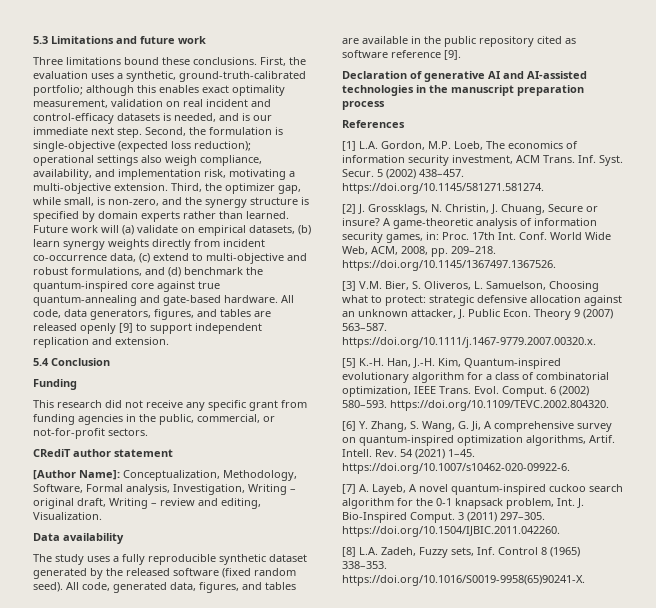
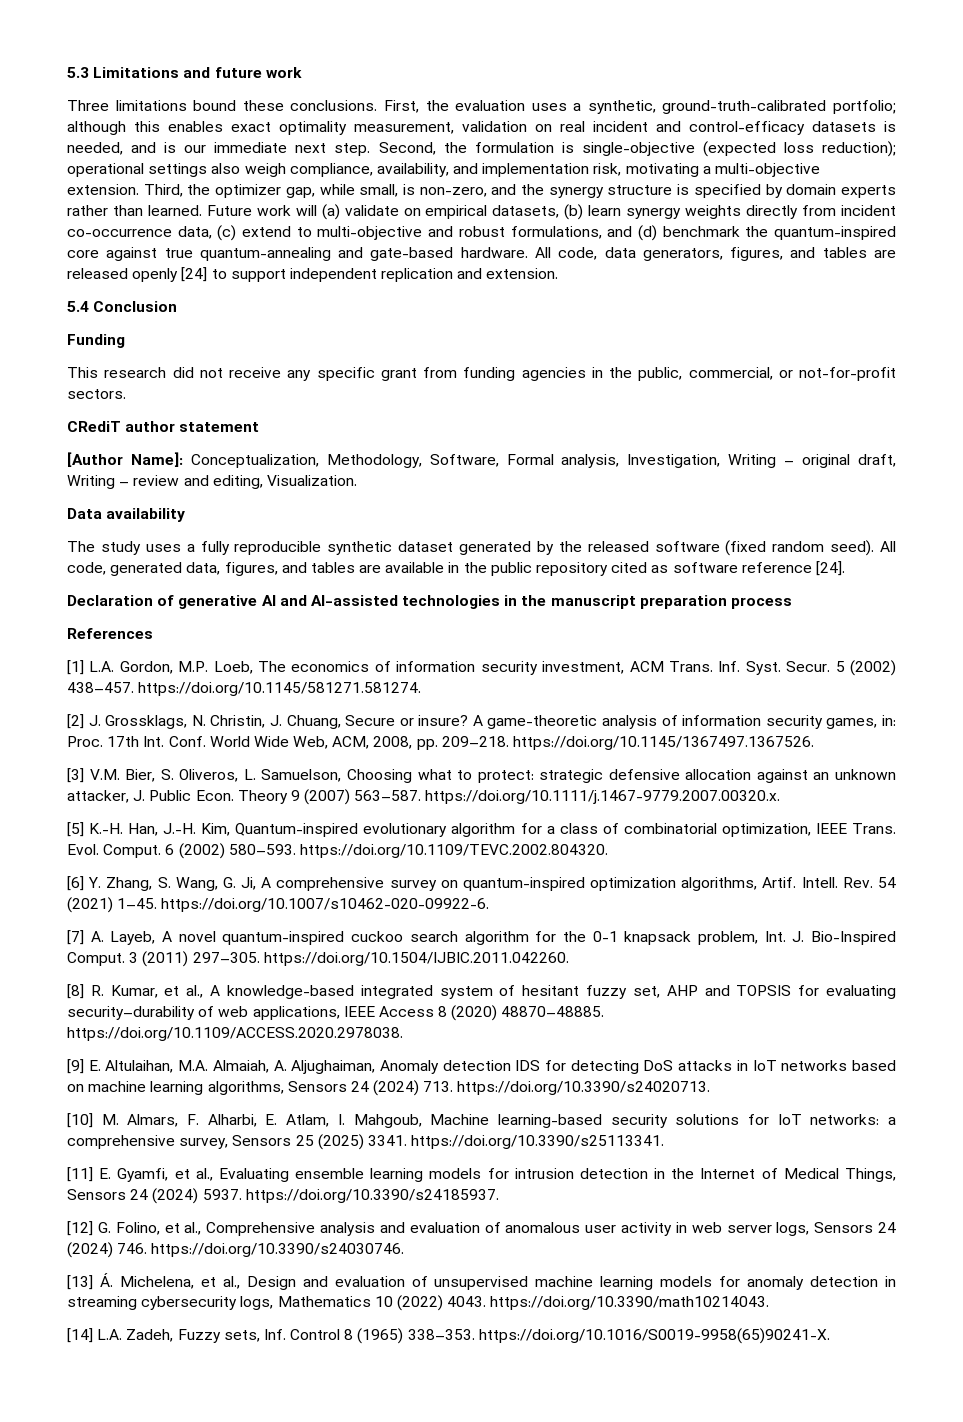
- All code, data generators, figures, and tables are released openly [9] to support independent replication and extension.
+ All code, data generators, figures, and tables are released openly [24] to support independent replication and extension.
- All code, generated data, figures, and tables are available in the public repository cited as software reference [9].
+ All code, generated data, figures, and tables are available in the public repository cited as software reference [24].
- [8] L.A. Zadeh, Fuzzy sets, Inf. Control 8 (1965) 338–353. https://doi.org/10.1016/S0019-9958(65)90241-X.
+ [8] R. Kumar, et al., A knowledge-based integrated system of hesitant fuzzy set, AHP and TOPSIS for evaluating security–durability of web applications, IEEE Access 8 (2020) 48870–48885. https://doi.org/10.1109/ACCESS.2020.2978038.
+ [9] E. Altulaihan, M.A. Almaiah, A. Aljughaiman, Anomaly detection IDS for detecting DoS attacks in IoT networks based on machine learning algorithms, Sensors 24 (2024) 713. https://doi.org/10.3390/s24020713.
+ [10] M. Almars, F. Alharbi, E. Atlam, I. Mahgoub, Machine learning-based security solutions for IoT networks: a comprehensive survey, Sensors 25 (2025) 3341. https://doi.org/10.3390/s25113341.
+ [11] E. Gyamfi, et al., Evaluating ensemble learning models for intrusion detection in the Internet of Medical Things, Sensors 24 (2024) 5937. https://doi.org/10.3390/s24185937.
+ [12] G. Folino, et al., Comprehensive analysis and evaluation of anomalous user activity in web server logs, Sensors 24 (2024) 746. https://doi.org/10.3390/s24030746.
+ [13] Á. Michelena, et al., Design and evaluation of unsupervised machine learning models for anomaly detection in streaming cybersecurity logs, Mathematics 10 (2022) 4043. https://doi.org/10.3390/math10214043.
+ [14] L.A. Zadeh, Fuzzy sets, Inf. Control 8 (1965) 338–353. https://doi.org/10.1016/S0019-9958(65)90241-X.

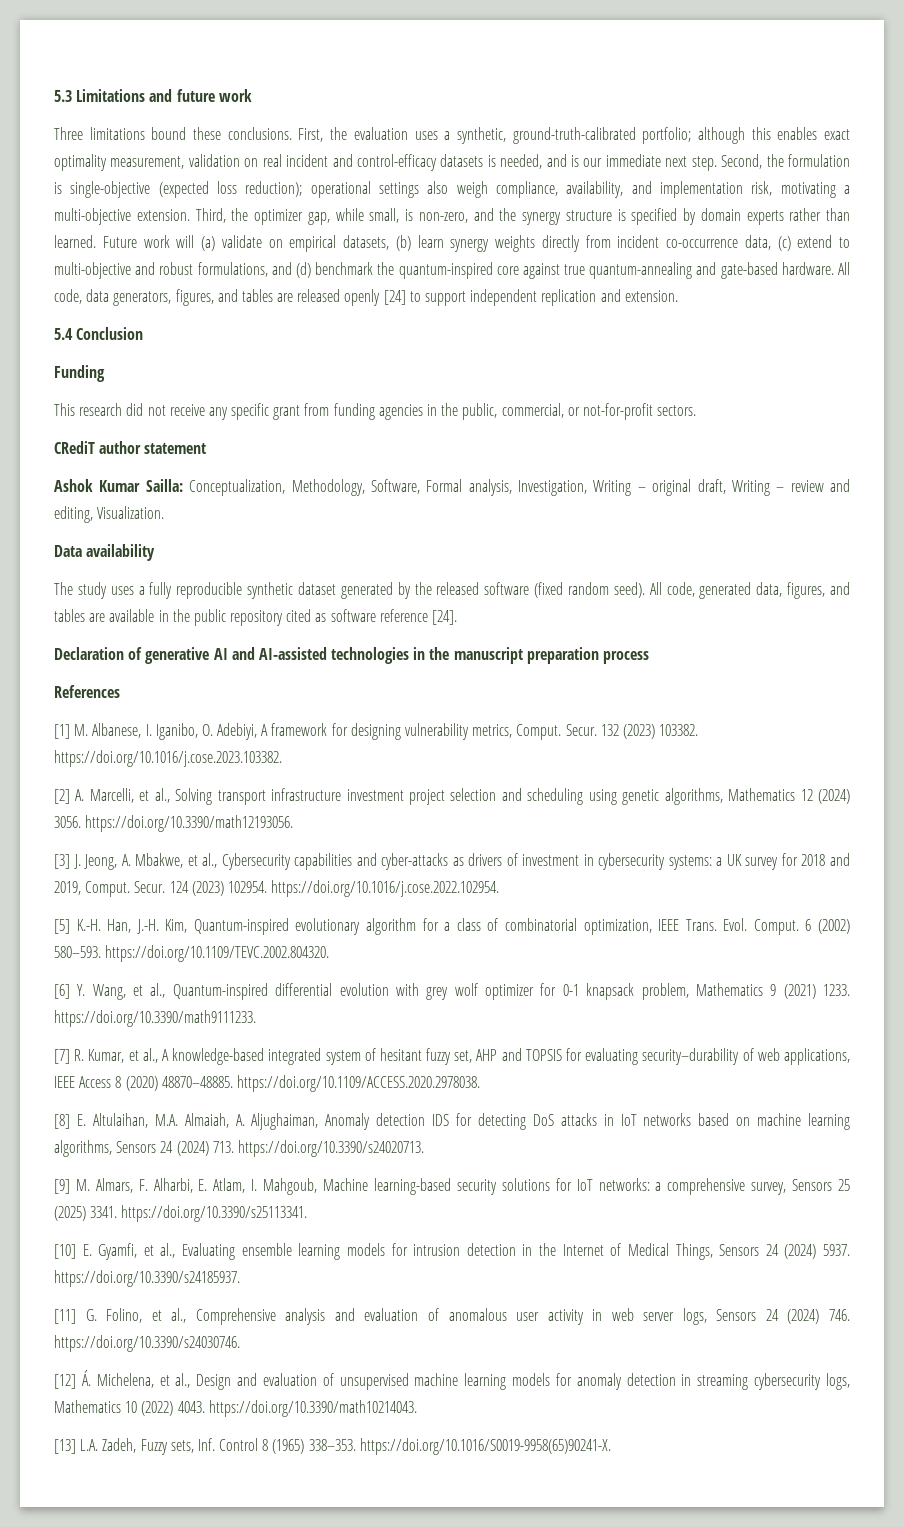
- [Author Name]: Conceptualization, Methodology, Software, Formal analysis, Investigation, Writing – original draft, Writing – review and editing, Visualization.
+ Ashok Kumar Sailla: Conceptualization, Methodology, Software, Formal analysis, Investigation, Writing – original draft, Writing – review and editing, Visualization.
- [1] L.A. Gordon, M.P. Loeb, The economics of information security investment, ACM Trans. Inf. Syst. Secur. 5 (2002) 438–457. https://doi.org/10.1145/581271.581274.
- [2] J. Grossklags, N. Christin, J. Chuang, Secure or insure? A game-theoretic analysis of information security games, in: Proc. 17th Int. Conf. World Wide Web, ACM, 2008, pp. 209–218. https://doi.org/10.1145/1367497.1367526.
- [3] V.M. Bier, S. Oliveros, L. Samuelson, Choosing what to protect: strategic defensive allocation against an unknown attacker, J. Public Econ. Theory 9 (2007) 563–587. https://doi.org/10.1111/j.1467-9779.2007.00320.x.
+ [1] M. Albanese, I. Iganibo, O. Adebiyi, A framework for designing vulnerability metrics, Comput. Secur. 132 (2023) 103382. https://doi.org/10.1016/j.cose.2023.103382.
+ [2] A. Marcelli, et al., Solving transport infrastructure investment project selection and scheduling using genetic algorithms, Mathematics 12 (2024) 3056. https://doi.org/10.3390/math12193056.
+ [3] J. Jeong, A. Mbakwe, et al., Cybersecurity capabilities and cyber-attacks as drivers of investment in cybersecurity systems: a UK survey for 2018 and 2019, Comput. Secur. 124 (2023) 102954. https://doi.org/10.1016/j.cose.2022.102954.
- [6] Y. Zhang, S. Wang, G. Ji, A comprehensive survey on quantum-inspired optimization algorithms, Artif. Intell. Rev. 54 (2021) 1–45. https://doi.org/10.1007/s10462-020-09922-6.
- [7] A. Layeb, A novel quantum-inspired cuckoo search algorithm for the 0-1 knapsack problem, Int. J. Bio-Inspired Comput. 3 (2011) 297–305. https://doi.org/10.1504/IJBIC.2011.042260.
- [8] R. Kumar, et al., A knowledge-based integrated system of hesitant fuzzy set, AHP and TOPSIS for evaluating security–durability of web applications, IEEE Access 8 (2020) 48870–48885. https://doi.org/10.1109/ACCESS.2020.2978038.
+ [6] Y. Wang, et al., Quantum-inspired differential evolution with grey wolf optimizer for 0-1 knapsack problem, Mathematics 9 (2021) 1233. https://doi.org/10.3390/math9111233.
+ [7] R. Kumar, et al., A knowledge-based integrated system of hesitant fuzzy set, AHP and TOPSIS for evaluating security–durability of web applications, IEEE Access 8 (2020) 48870–48885. https://doi.org/10.1109/ACCESS.2020.2978038.
- [9] E. Altulaihan, M.A. Almaiah, A. Aljughaiman, Anomaly detection IDS for detecting DoS attacks in IoT networks based on machine learning algorithms, Sensors 24 (2024) 713. https://doi.org/10.3390/s24020713.
+ [8] E. Altulaihan, M.A. Almaiah, A. Aljughaiman, Anomaly detection IDS for detecting DoS attacks in IoT networks based on machine learning algorithms, Sensors 24 (2024) 713. https://doi.org/10.3390/s24020713.
- [10] M. Almars, F. Alharbi, E. Atlam, I. Mahgoub, Machine learning-based security solutions for IoT networks: a comprehensive survey, Sensors 25 (2025) 3341. https://doi.org/10.3390/s25113341.
+ [9] M. Almars, F. Alharbi, E. Atlam, I. Mahgoub, Machine learning-based security solutions for IoT networks: a comprehensive survey, Sensors 25 (2025) 3341. https://doi.org/10.3390/s25113341.
- [11] E. Gyamfi, et al., Evaluating ensemble learning models for intrusion detection in the Internet of Medical Things, Sensors 24 (2024) 5937. https://doi.org/10.3390/s24185937.
+ [10] E. Gyamfi, et al., Evaluating ensemble learning models for intrusion detection in the Internet of Medical Things, Sensors 24 (2024) 5937. https://doi.org/10.3390/s24185937.
- [12] G. Folino, et al., Comprehensive analysis and evaluation of anomalous user activity in web server logs, Sensors 24 (2024) 746. https://doi.org/10.3390/s24030746.
+ [11] G. Folino, et al., Comprehensive analysis and evaluation of anomalous user activity in web server logs, Sensors 24 (2024) 746. https://doi.org/10.3390/s24030746.
- [13] Á. Michelena, et al., Design and evaluation of unsupervised machine learning models for anomaly detection in streaming cybersecurity logs, Mathematics 10 (2022) 4043. https://doi.org/10.3390/math10214043.
+ [12] Á. Michelena, et al., Design and evaluation of unsupervised machine learning models for anomaly detection in streaming cybersecurity logs, Mathematics 10 (2022) 4043. https://doi.org/10.3390/math10214043.
- [14] L.A. Zadeh, Fuzzy sets, Inf. Control 8 (1965) 338–353. https://doi.org/10.1016/S0019-9958(65)90241-X.
+ [13] L.A. Zadeh, Fuzzy sets, Inf. Control 8 (1965) 338–353. https://doi.org/10.1016/S0019-9958(65)90241-X.

